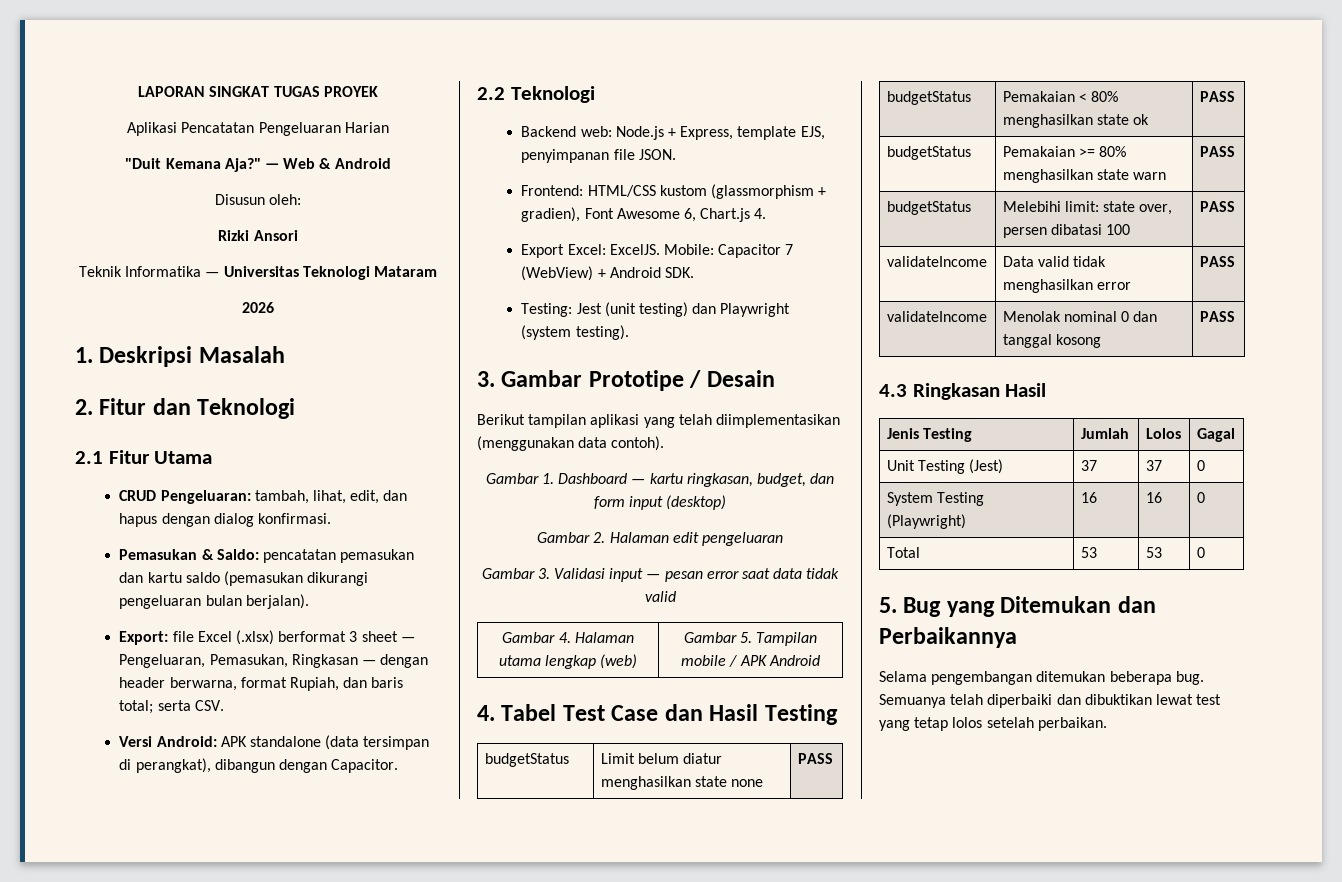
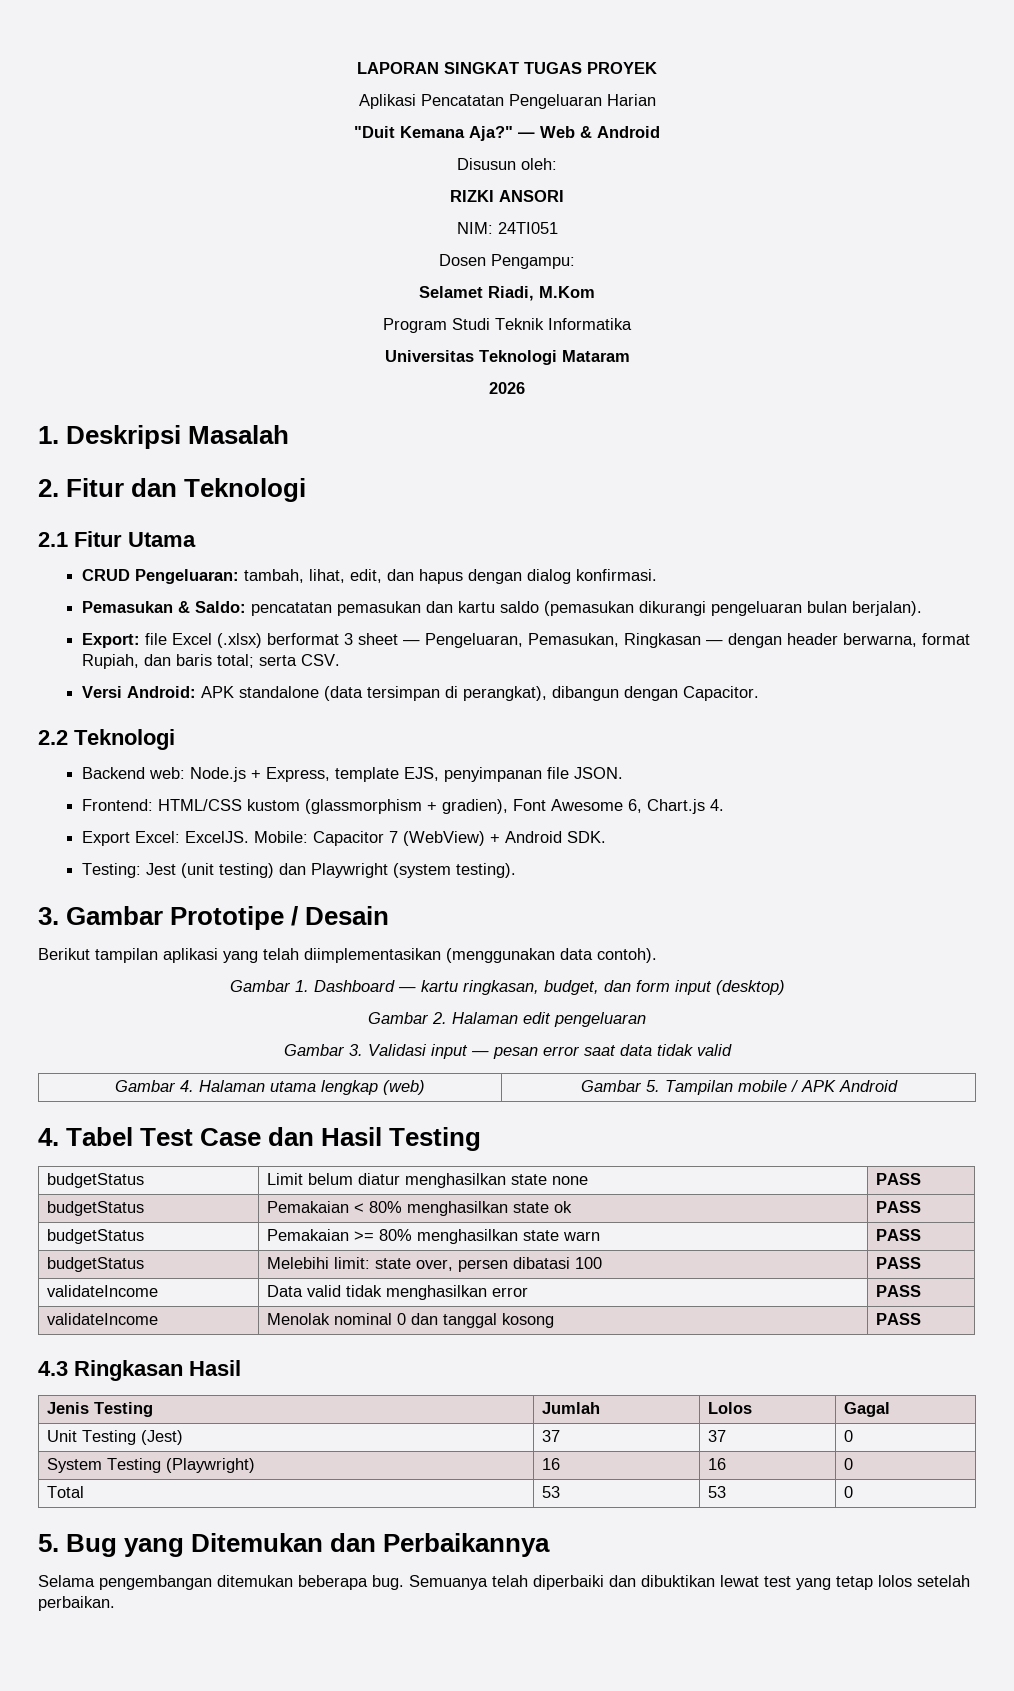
- Rizki Ansori
- Teknik Informatika — Universitas Teknologi Mataram
+ RIZKI ANSORI
+ NIM: 24TI051
+ Dosen Pengampu:
+ Selamet Riadi, M.Kom
+ Program Studi Teknik Informatika
+ Universitas Teknologi Mataram

